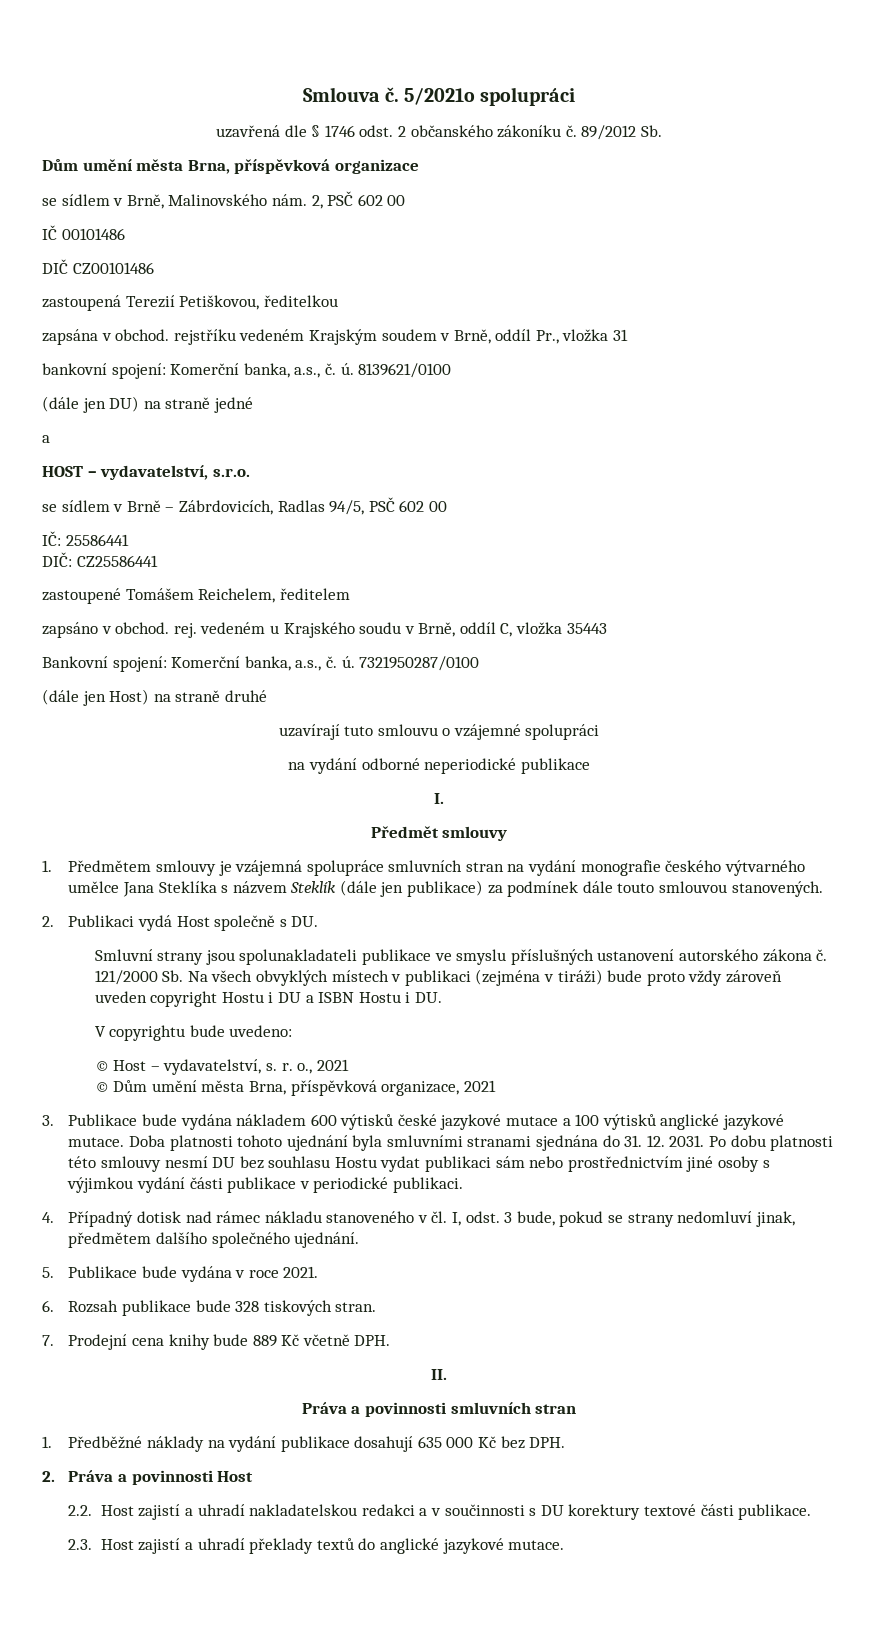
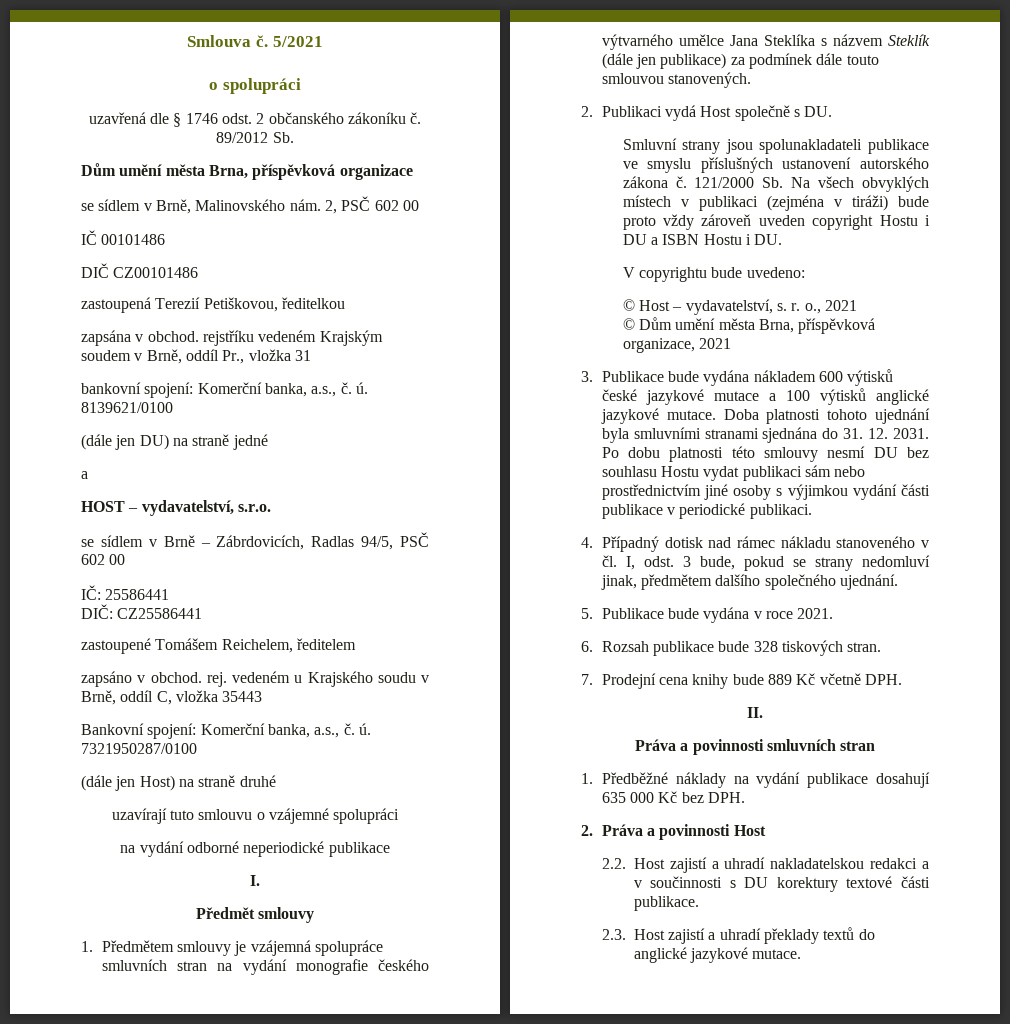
- 5/2021o spolupráci
+ 5/2021
+ o spolupráci

